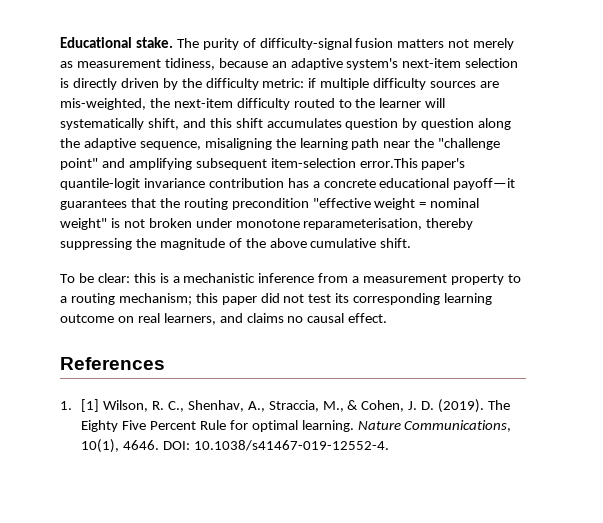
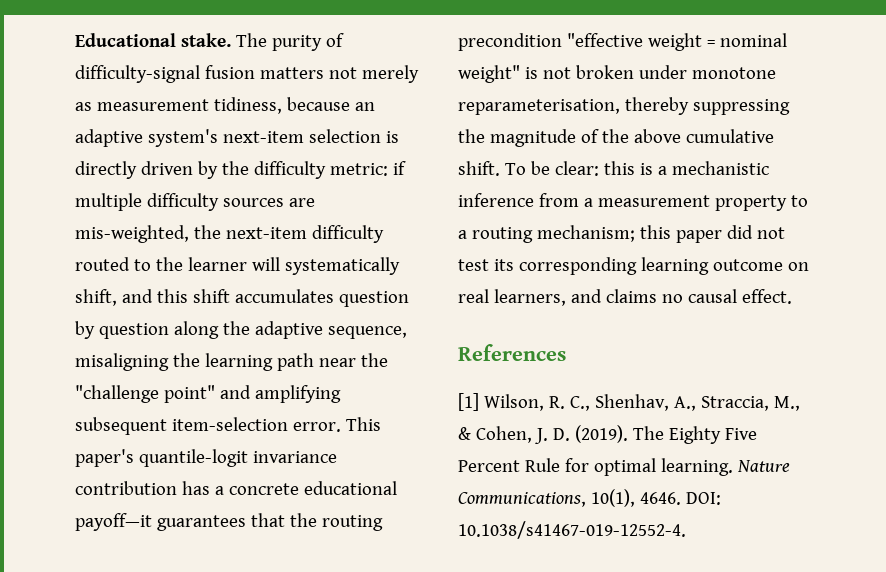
- if multiple difficulty sources are mis-weighted, the next-item difficulty routed to the learner will systematically shift, and this shift accumulates question by question along the adaptive sequence, misaligning the learning path near the "challenge point" and amplifying subsequent item-selection error.This paper's quantile-logit invariance contribution has a concrete educational payoff—it guarantees that the routing precondition "effective weight = nominal weight" is not broken under monotone reparameterisation, thereby suppressing the magnitude of the above cumulative shift.
- To be clear:
+ if multiple difficulty sources are mis-weighted, the next-item difficulty routed to the learner will systematically shift, and this shift accumulates question by question along the adaptive sequence, misaligning the learning path near the "challenge point" and amplifying subsequent item-selection error. This paper's quantile-logit invariance contribution has a concrete educational payoff—it guarantees that the routing precondition "effective weight = nominal weight" is not broken under monotone reparameterisation, thereby suppressing the magnitude of the above cumulative shift. To be clear:
- 1. [1] Wilson, R. C., Shenhav, A., Straccia, M., & Cohen, J. D. (2019).
+ [1] Wilson, R. C., Shenhav, A., Straccia, M., & Cohen, J. D. (2019).

